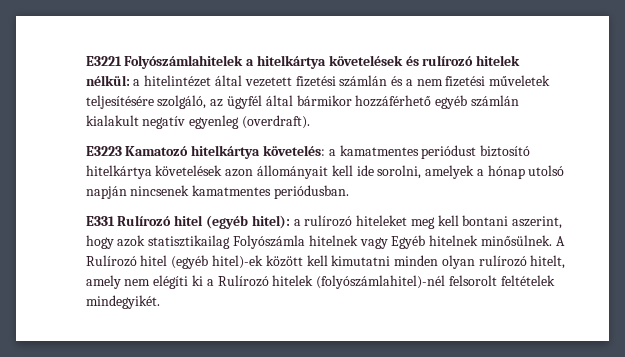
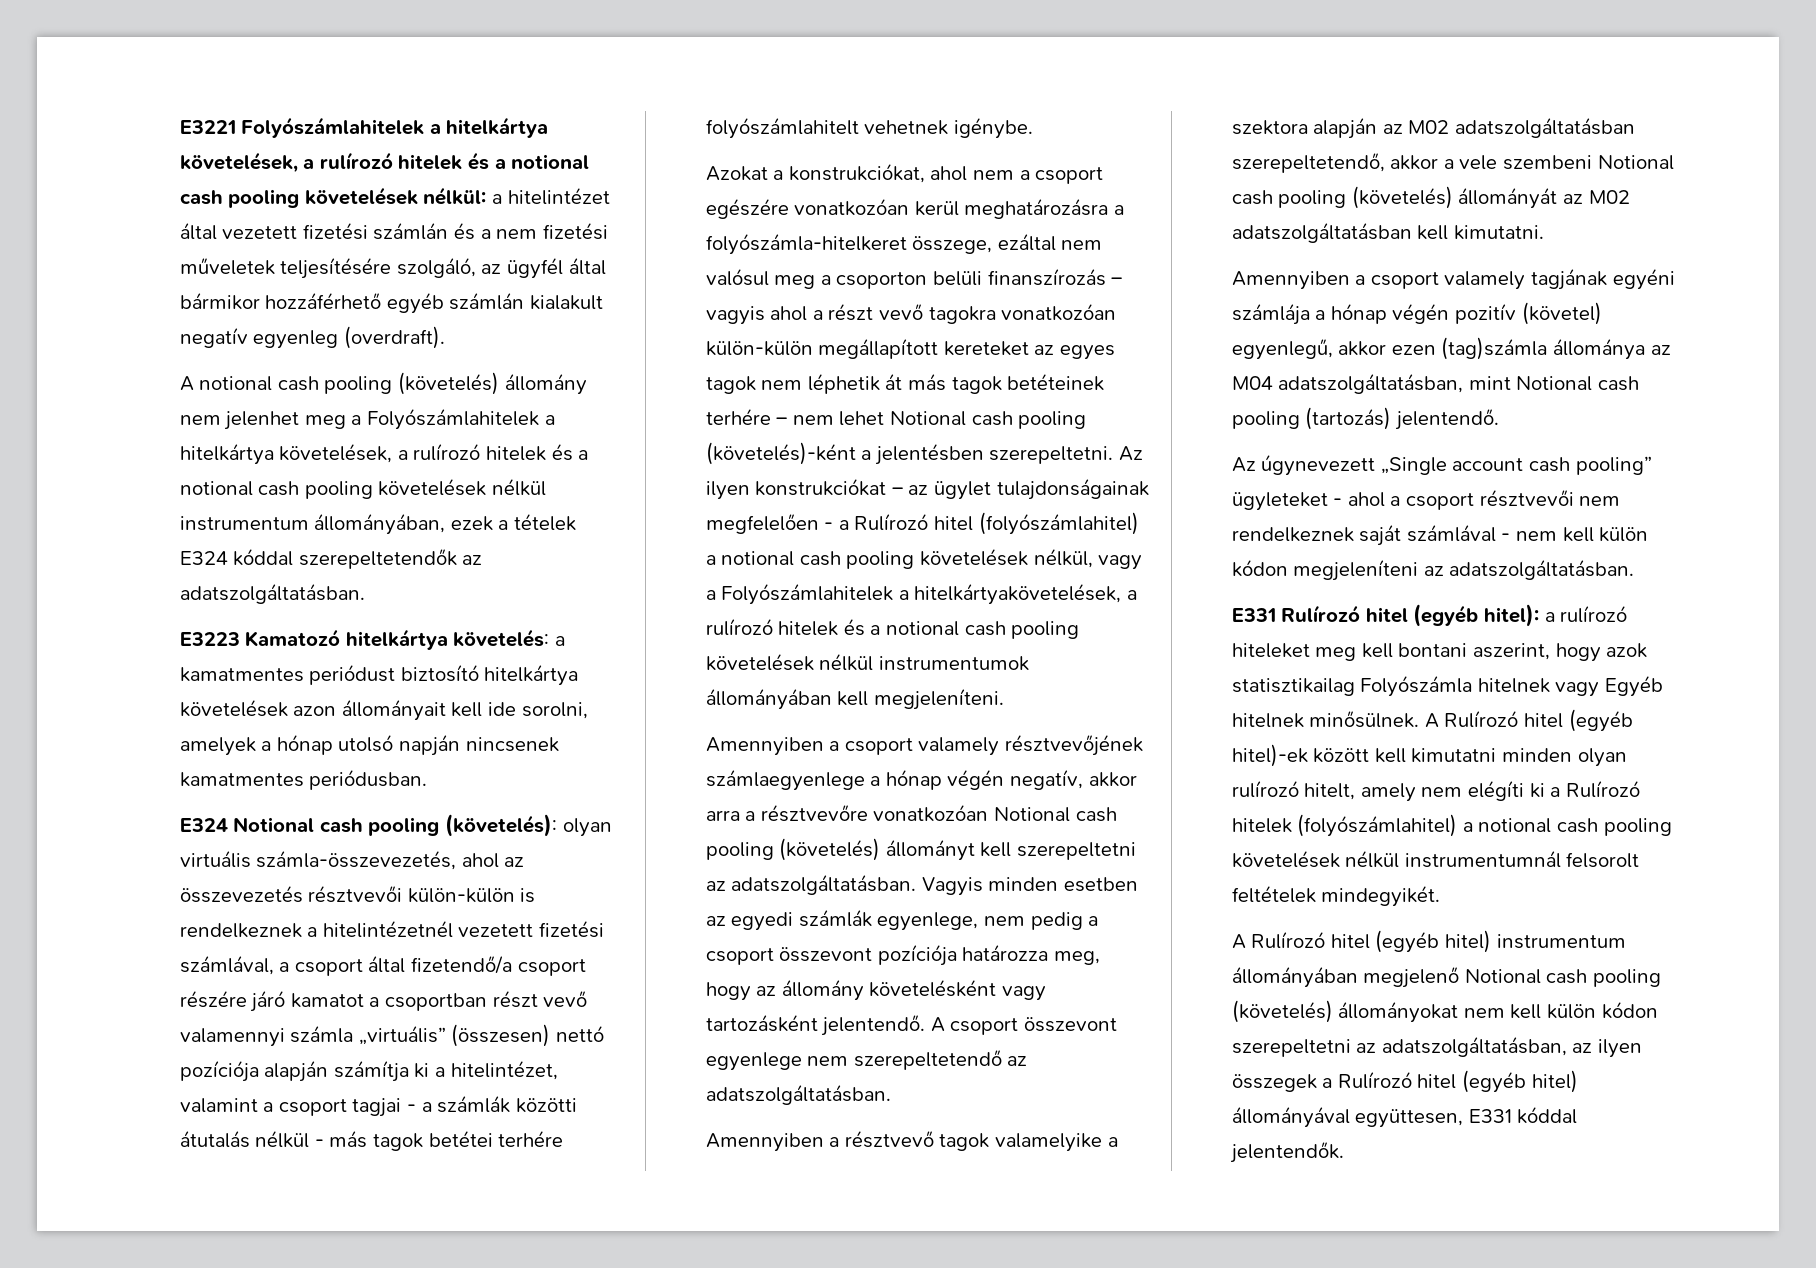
- E3221 Folyószámlahitelek a hitelkártya követelések és rulírozó hitelek nélkül: a hitelintézet által vezetett fizetési számlán és a nem fizetési műveletek teljesítésére szolgáló, az ügyfél által bármikor hozzáférhető egyéb számlán kialakult negatív egyenleg (overdraft).
+ E3221 Folyószámlahitelek a hitelkártya követelések, a rulírozó hitelek és a notional cash pooling követelések nélkül: a hitelintézet által vezetett fizetési számlán és a nem fizetési műveletek teljesítésére szolgáló, az ügyfél által bármikor hozzáférhető egyéb számlán kialakult negatív egyenleg (overdraft).
+ A notional cash pooling (követelés) állomány nem jelenhet meg a Folyószámlahitelek a hitelkártya követelések, a rulírozó hitelek és a notional cash pooling követelések nélkül instrumentum állományában, ezek a tételek E324 kóddal szerepeltetendők az adatszolgáltatásban.
+ E324 Notional cash pooling (követelés): olyan virtuális számla-összevezetés, ahol az összevezetés résztvevői külön-külön is rendelkeznek a hitelintézetnél vezetett fizetési számlával, a csoport által fizetendő/a csoport részére járó kamatot a csoportban részt vevő valamennyi számla „virtuális” (összesen) nettó pozíciója alapján számítja ki a hitelintézet, valamint a csoport tagjai - a számlák közötti átutalás nélkül - más tagok betétei terhére folyószámlahitelt vehetnek igénybe.
+ Azokat a konstrukciókat, ahol nem a csoport egészére vonatkozóan kerül meghatározásra a folyószámla-hitelkeret összege, ezáltal nem valósul meg a csoporton belüli finanszírozás – vagyis ahol a részt vevő tagokra vonatkozóan külön-külön megállapított kereteket az egyes tagok nem léphetik át más tagok betéteinek terhére – nem lehet Notional cash pooling (követelés)-ként a jelentésben szerepeltetni. Az ilyen konstrukciókat – az ügylet tulajdonságainak megfelelően - a Rulírozó hitel (folyószámlahitel) a notional cash pooling követelések nélkül, vagy a Folyószámlahitelek a hitelkártyakövetelések, a rulírozó hitelek és a notional cash pooling követelések nélkül instrumentumok állományában kell megjeleníteni.
+ Amennyiben a csoport valamely résztvevőjének számlaegyenlege a hónap végén negatív, akkor arra a résztvevőre vonatkozóan Notional cash pooling (követelés) állományt kell szerepeltetni az adatszolgáltatásban. Vagyis minden esetben az egyedi számlák egyenlege, nem pedig a csoport összevont pozíciója határozza meg, hogy az állomány követelésként vagy tartozásként jelentendő. A csoport összevont egyenlege nem szerepeltetendő az adatszolgáltatásban.
+ Amennyiben a résztvevő tagok valamelyike a szektora alapján az M02 adatszolgáltatásban szerepeltetendő, akkor a vele szembeni Notional cash pooling (követelés) állományát az M02 adatszolgáltatásban kell kimutatni.
+ Amennyiben a csoport valamely tagjának egyéni számlája a hónap végén pozitív (követel) egyenlegű, akkor ezen (tag)számla állománya az M04 adatszolgáltatásban, mint Notional cash pooling (tartozás) jelentendő.
+ Az úgynevezett „Single account cash pooling” ügyleteket - ahol a csoport résztvevői nem rendelkeznek saját számlával - nem kell külön kódon megjeleníteni az adatszolgáltatásban.
- A Rulírozó hitel (egyéb hitel)-ek között kell kimutatni minden olyan rulírozó hitelt, amely nem elégíti ki a Rulírozó hitelek (folyószámlahitel)-nél felsorolt feltételek mindegyikét.
+ A Rulírozó hitel (egyéb hitel)-ek között kell kimutatni minden olyan rulírozó hitelt, amely nem elégíti ki a Rulírozó hitelek (folyószámlahitel) a notional cash pooling követelések nélkül instrumentumnál felsorolt feltételek mindegyikét.
+ A Rulírozó hitel (egyéb hitel) instrumentum állományában megjelenő Notional cash pooling (követelés) állományokat nem kell külön kódon szerepeltetni az adatszolgáltatásban, az ilyen összegek a Rulírozó hitel (egyéb hitel) állományával együttesen, E331 kóddal jelentendők.

